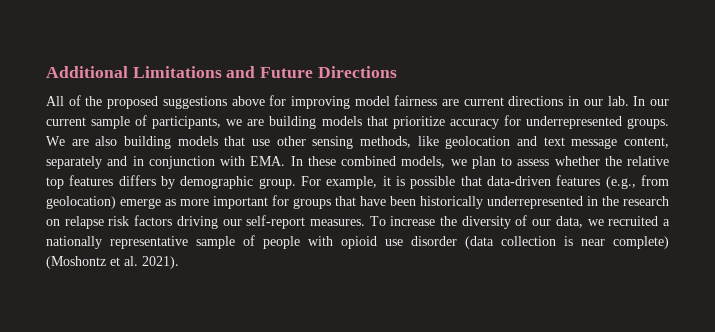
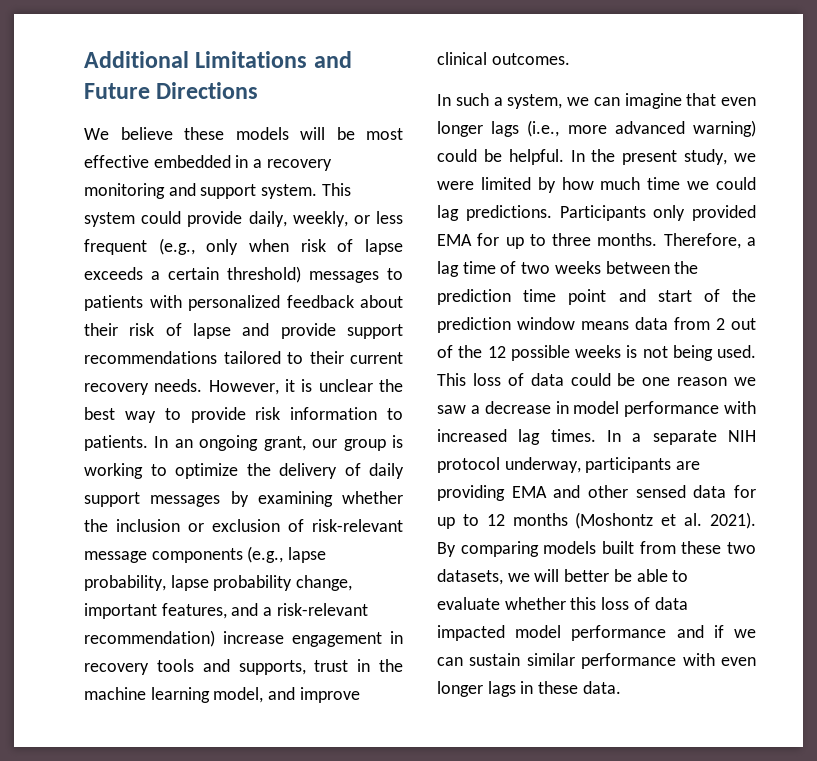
- All of the proposed suggestions above for improving model fairness are current directions in our lab. In our current sample of participants, we are building models that prioritize accuracy for underrepresented groups. We are also building models that use other sensing methods, like geolocation and text message content, separately and in conjunction with EMA. In these combined models, we plan to assess whether the relative top features differs by demographic group. For example, it is possible that data-driven features (e.g., from geolocation) emerge as more important for groups that have been historically underrepresented in the research on relapse risk factors driving our self-report measures. To increase the diversity of our data, we recruited a nationally representative sample of people with opioid use disorder (data collection is near complete) (Moshontz et al. 2021).
+ We believe these models will be most effective embedded in a recovery monitoring and support system. This system could provide daily, weekly, or less frequent (e.g., only when risk of lapse exceeds a certain threshold) messages to patients with personalized feedback about their risk of lapse and provide support recommendations tailored to their current recovery needs. However, it is unclear the best way to provide risk information to patients. In an ongoing grant, our group is working to optimize the delivery of daily support messages by examining whether the inclusion or exclusion of risk-relevant message components (e.g., lapse probability, lapse probability change, important features, and a risk-relevant recommendation) increase engagement in recovery tools and supports, trust in the machine learning model, and improve clinical outcomes.
+ In such a system, we can imagine that even longer lags (i.e., more advanced warning) could be helpful. In the present study, we were limited by how much time we could lag predictions. Participants only provided EMA for up to three months. Therefore, a lag time of two weeks between the prediction time point and start of the prediction window means data from 2 out of the 12 possible weeks is not being used. This loss of data could be one reason we saw a decrease in model performance with increased lag times. In a separate NIH protocol underway, participants are providing EMA and other sensed data for up to 12 months (Moshontz et al. 2021). By comparing models built from these two datasets, we will better be able to evaluate whether this loss of data impacted model performance and if we can sustain similar performance with even longer lags in these data.

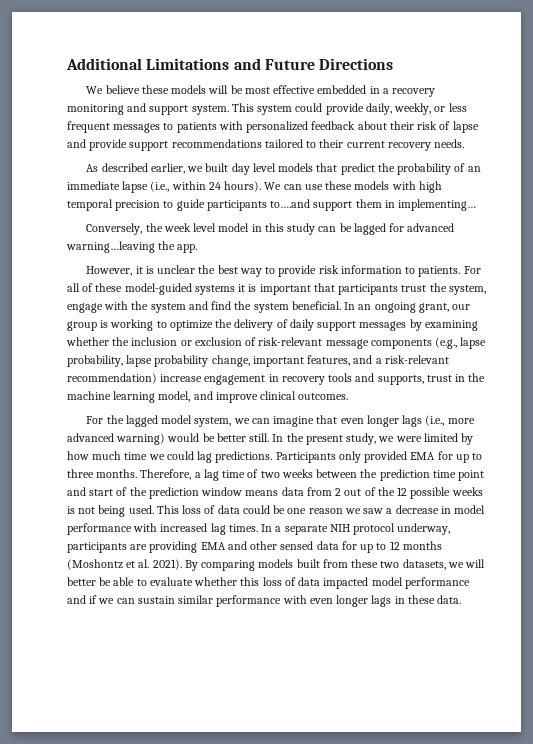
- This system could provide daily, weekly, or less frequent (e.g., only when risk of lapse exceeds a certain threshold) messages to patients with personalized feedback about their risk of lapse and provide support recommendations tailored to their current recovery needs. However, it is unclear the best way to provide risk information to patients.
+ This system could provide daily, weekly, or less frequent messages to patients with personalized feedback about their risk of lapse and provide support recommendations tailored to their current recovery needs.
+ As described earlier, we built day level models that predict the probability of an immediate lapse (i.e., within 24 hours). We can use these models with high temporal precision to guide participants to….and support them in implementing…
+ Conversely, the week level model in this study can be lagged for advanced warning…leaving the app.
+ However, it is unclear the best way to provide risk information to patients.
+ For all of these model-guided systems it is important that participants trust the system, engage with the system and find the system beneficial.
- In such a system, we can imagine that even longer lags (i.e., more advanced warning) could be helpful.
+ For the lagged model system, we can imagine that even longer lags (i.e., more advanced warning) would be better still.

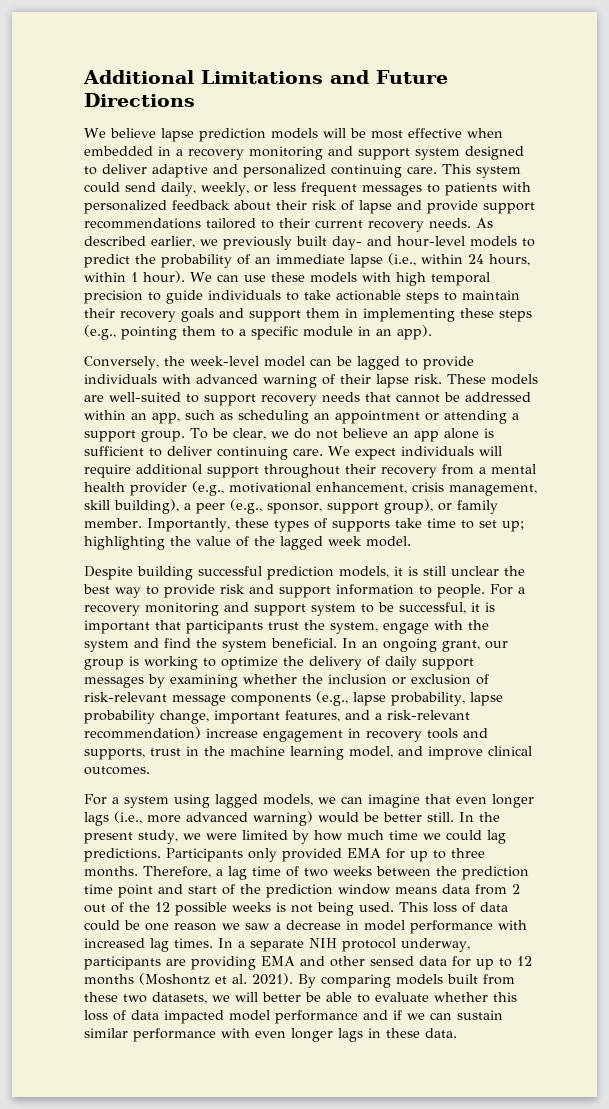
- We believe these models will be most effective embedded in a recovery monitoring and support system.
+ We believe lapse prediction models will be most effective when embedded in a recovery monitoring and support system designed to deliver adaptive and personalized continuing care.
- This system could provide daily, weekly, or less frequent messages to patients with personalized feedback about their risk of lapse and provide support recommendations tailored to their current recovery needs.
- As described earlier, we built day level models that predict the probability of an immediate lapse (i.e., within 24 hours).
+ This system could send daily, weekly, or less frequent messages to patients with personalized feedback about their risk of lapse and provide support recommendations tailored to their current recovery needs. As described earlier, we previously built day- and hour-level models to predict the probability of an immediate lapse (i.e., within 24 hours, within 1 hour).
- We can use these models with high temporal precision to guide participants to….and support them in implementing…
- Conversely, the week level model in this study can be lagged for advanced warning…leaving the app.
- However, it is unclear the best way to provide risk information to patients. For all of these model-guided systems it is important that participants trust the system, engage with the system and find the system beneficial.
+ We can use these models with high temporal precision to guide individuals to take actionable steps to maintain their recovery goals and support them in implementing these steps (e.g., pointing them to a specific module in an app).
+ Conversely, the week-level model can be lagged to provide individuals with advanced warning of their lapse risk. These models are well-suited to support recovery needs that cannot be addressed within an app, such as scheduling an appointment or attending a support group. To be clear, we do not believe an app alone is sufficient to deliver continuing care. We expect individuals will require additional support throughout their recovery from a mental health provider (e.g., motivational enhancement, crisis management, skill building), a peer (e.g., sponsor, support group), or family member. Importantly, these types of supports take time to set up; highlighting the value of the lagged week model.
+ Despite building successful prediction models, it is still unclear the best way to provide risk and support information to people. For a recovery monitoring and support system to be successful, it is important that participants trust the system, engage with the system and find the system beneficial.
- For the lagged model system, we can imagine that even longer lags (i.e., more advanced warning) would be better still.
+ For a system using lagged models, we can imagine that even longer lags (i.e., more advanced warning) would be better still.

